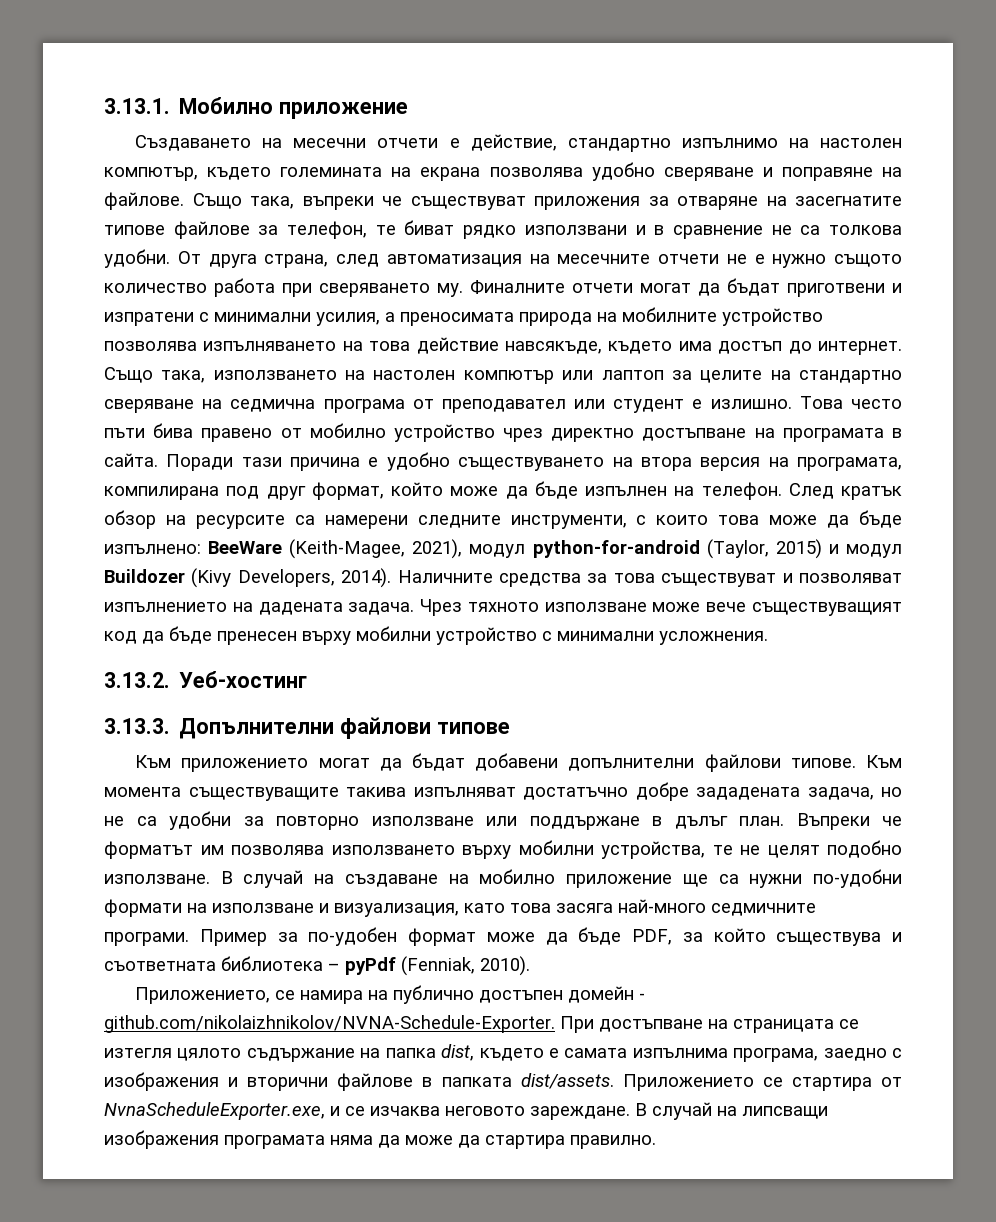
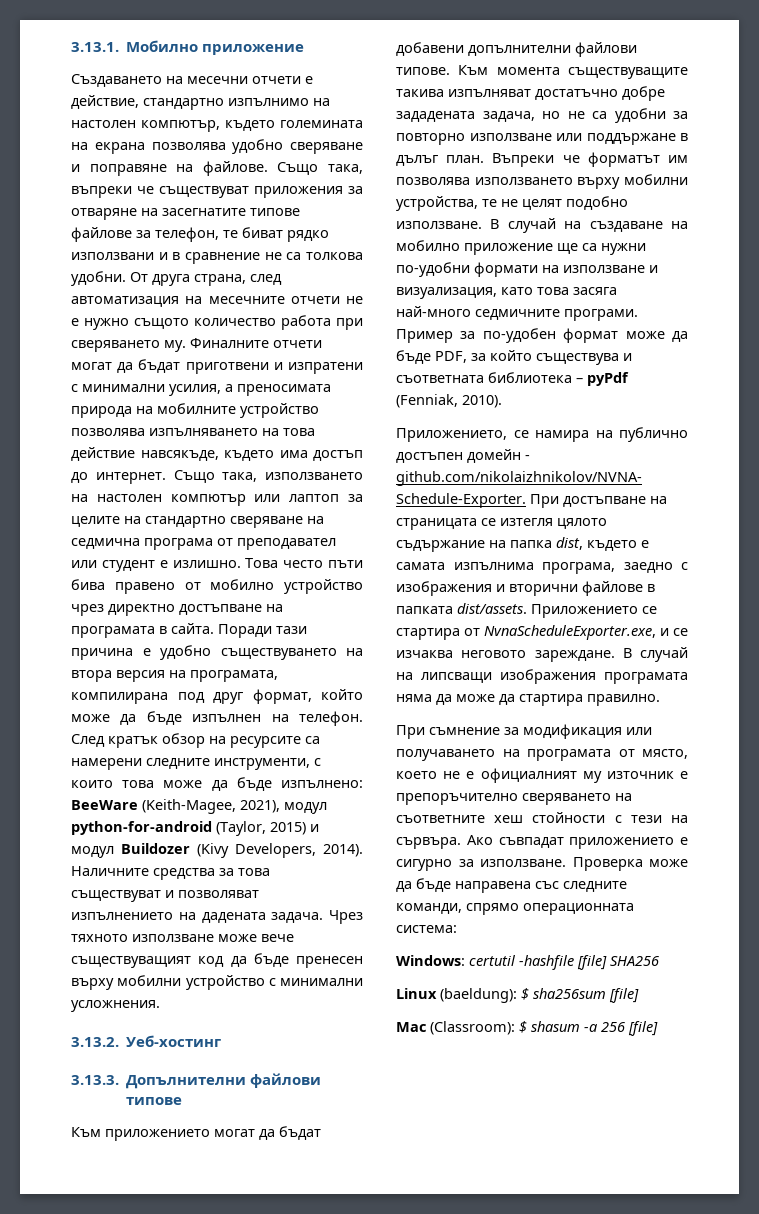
+ При съмнение за модификация или получаването на програмата от място, което не е официалният му източник е препоръчително сверяването на съответните хеш стойности с тези на сървъра. Ако съвпадат приложението е сигурно за използване. Проверка може да бъде направена със следните команди, спрямо операционната система:
+ Windows: certutil -hashfile [file] SHA256
+ Linux (baeldung): $ sha256sum [file]
+ Mac (Classroom): $ shasum -a 256 [file]

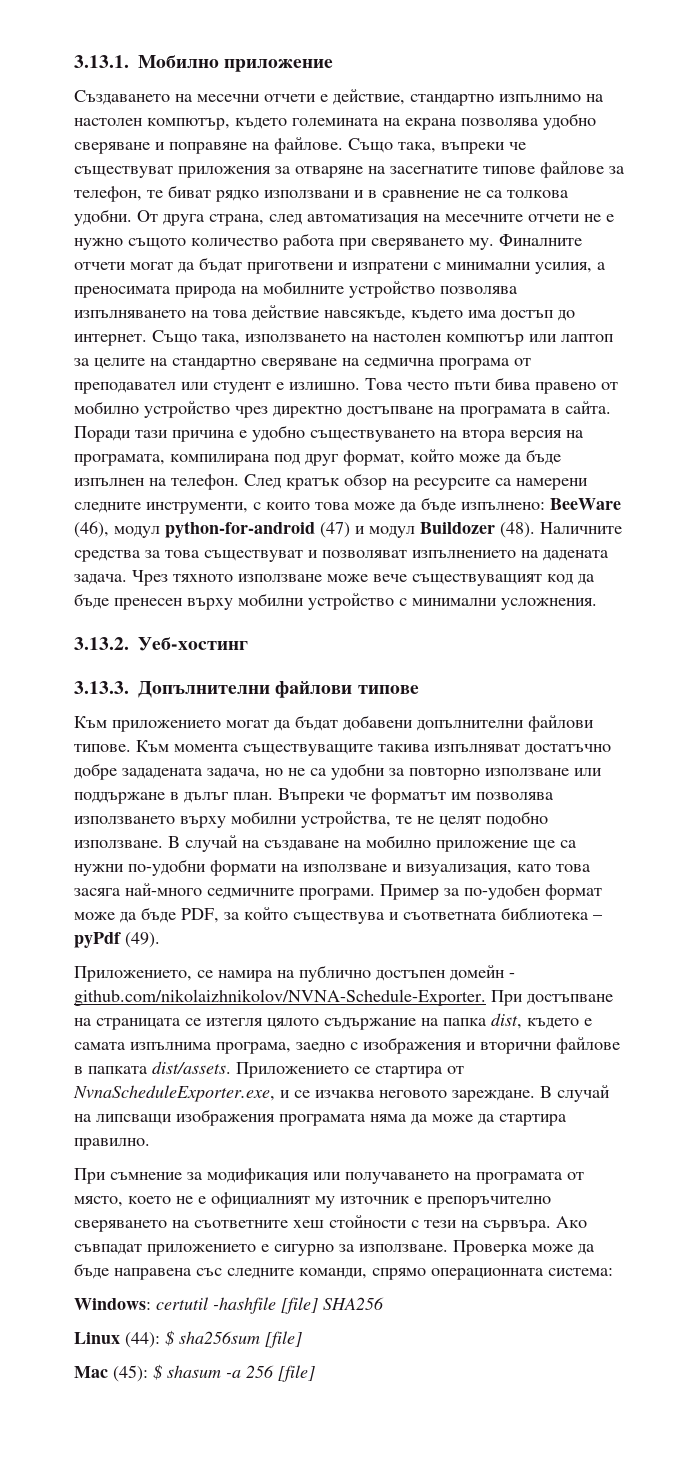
- След кратък обзор на ресурсите са намерени следните инструменти, с които това може да бъде изпълнено: BeeWare (Keith-Magee, 2021), модул python-for-android (Taylor, 2015) и модул Buildozer (Kivy Developers, 2014).
+ След кратък обзор на ресурсите са намерени следните инструменти, с които това може да бъде изпълнено: BeeWare (46), модул python-for-android (47) и модул Buildozer (48).
- Пример за по-удобен формат може да бъде PDF, за който съществува и съответната библиотека – pyPdf (Fenniak, 2010).
+ Пример за по-удобен формат може да бъде PDF, за който съществува и съответната библиотека – pyPdf (49).
- Linux (baeldung): $ sha256sum [file]
+ Linux (44): $ sha256sum [file]
- Mac (Classroom): $ shasum -a 256 [file]
+ Mac (45): $ shasum -a 256 [file]

